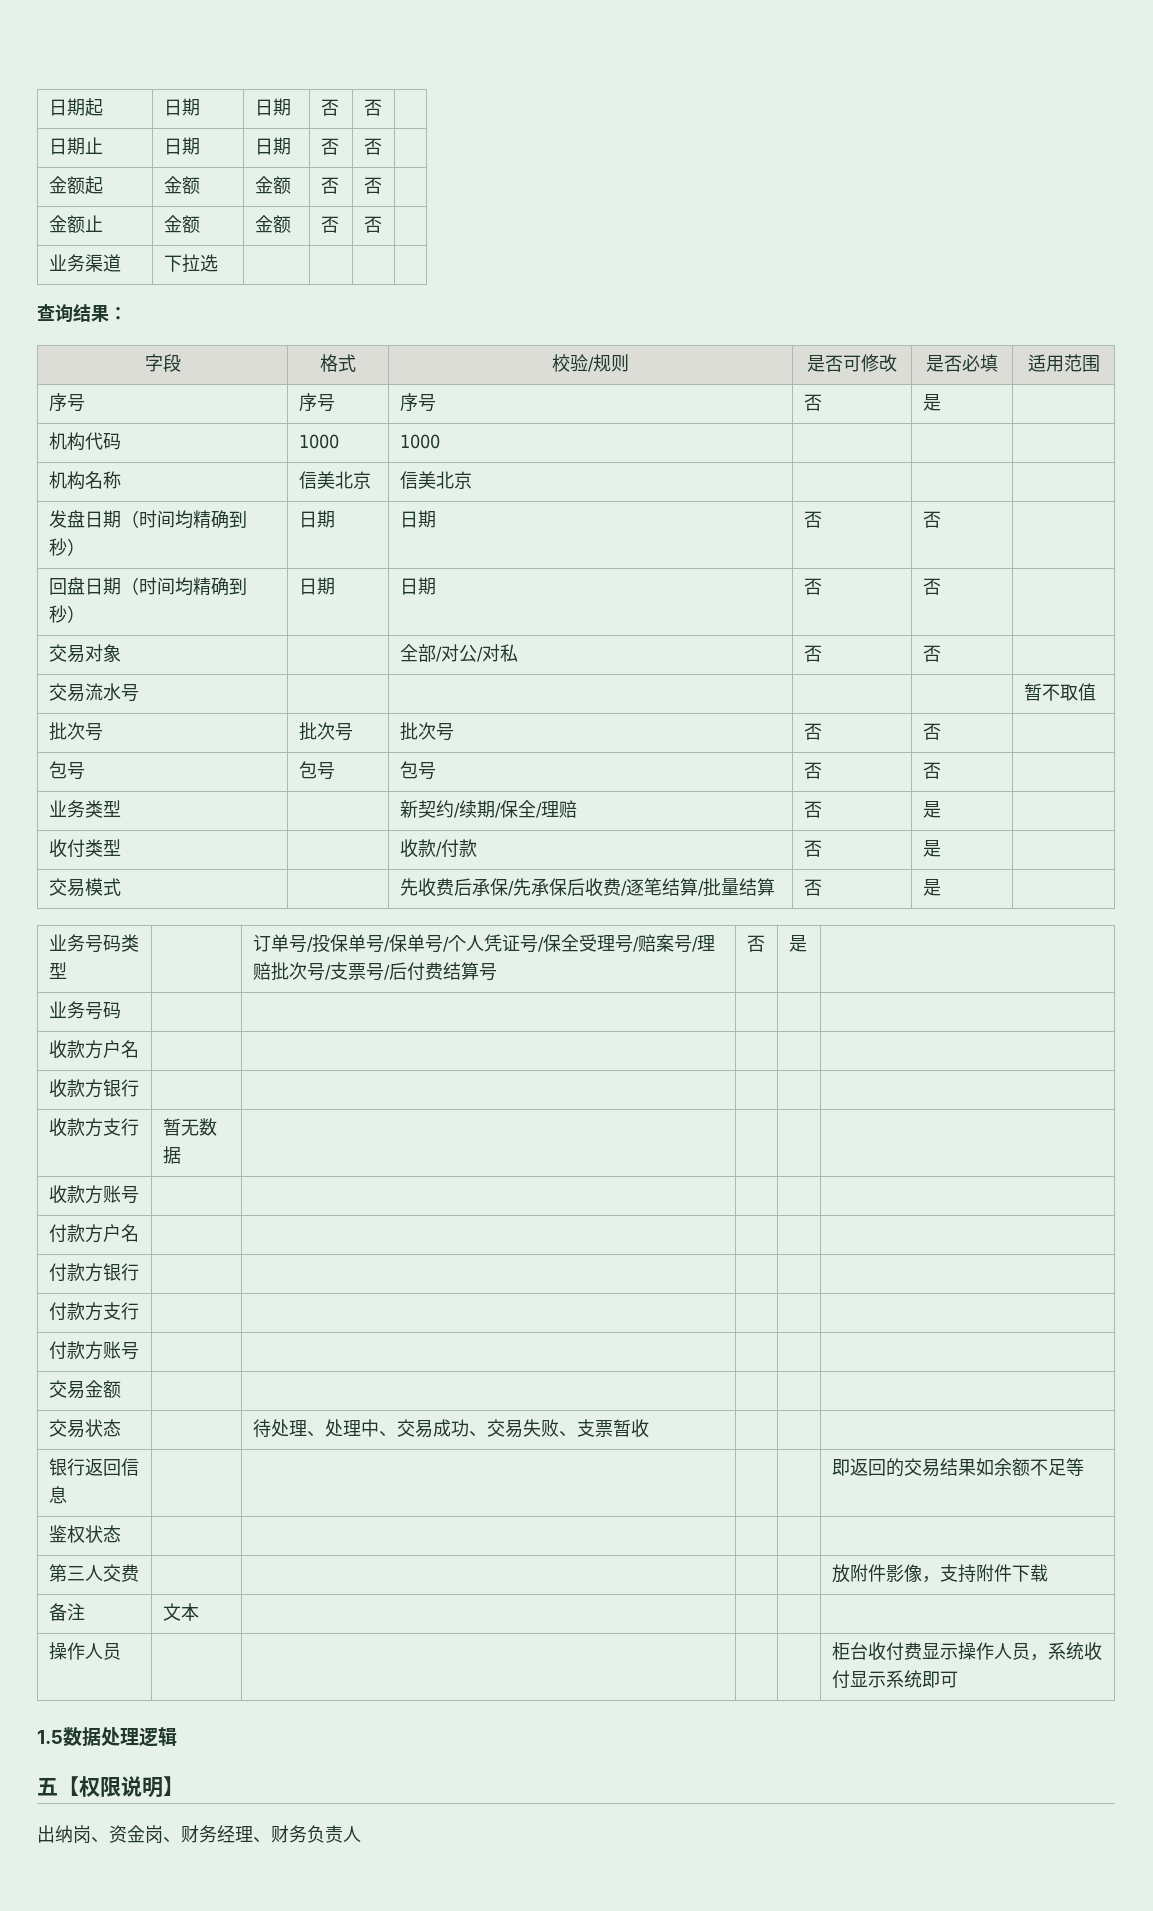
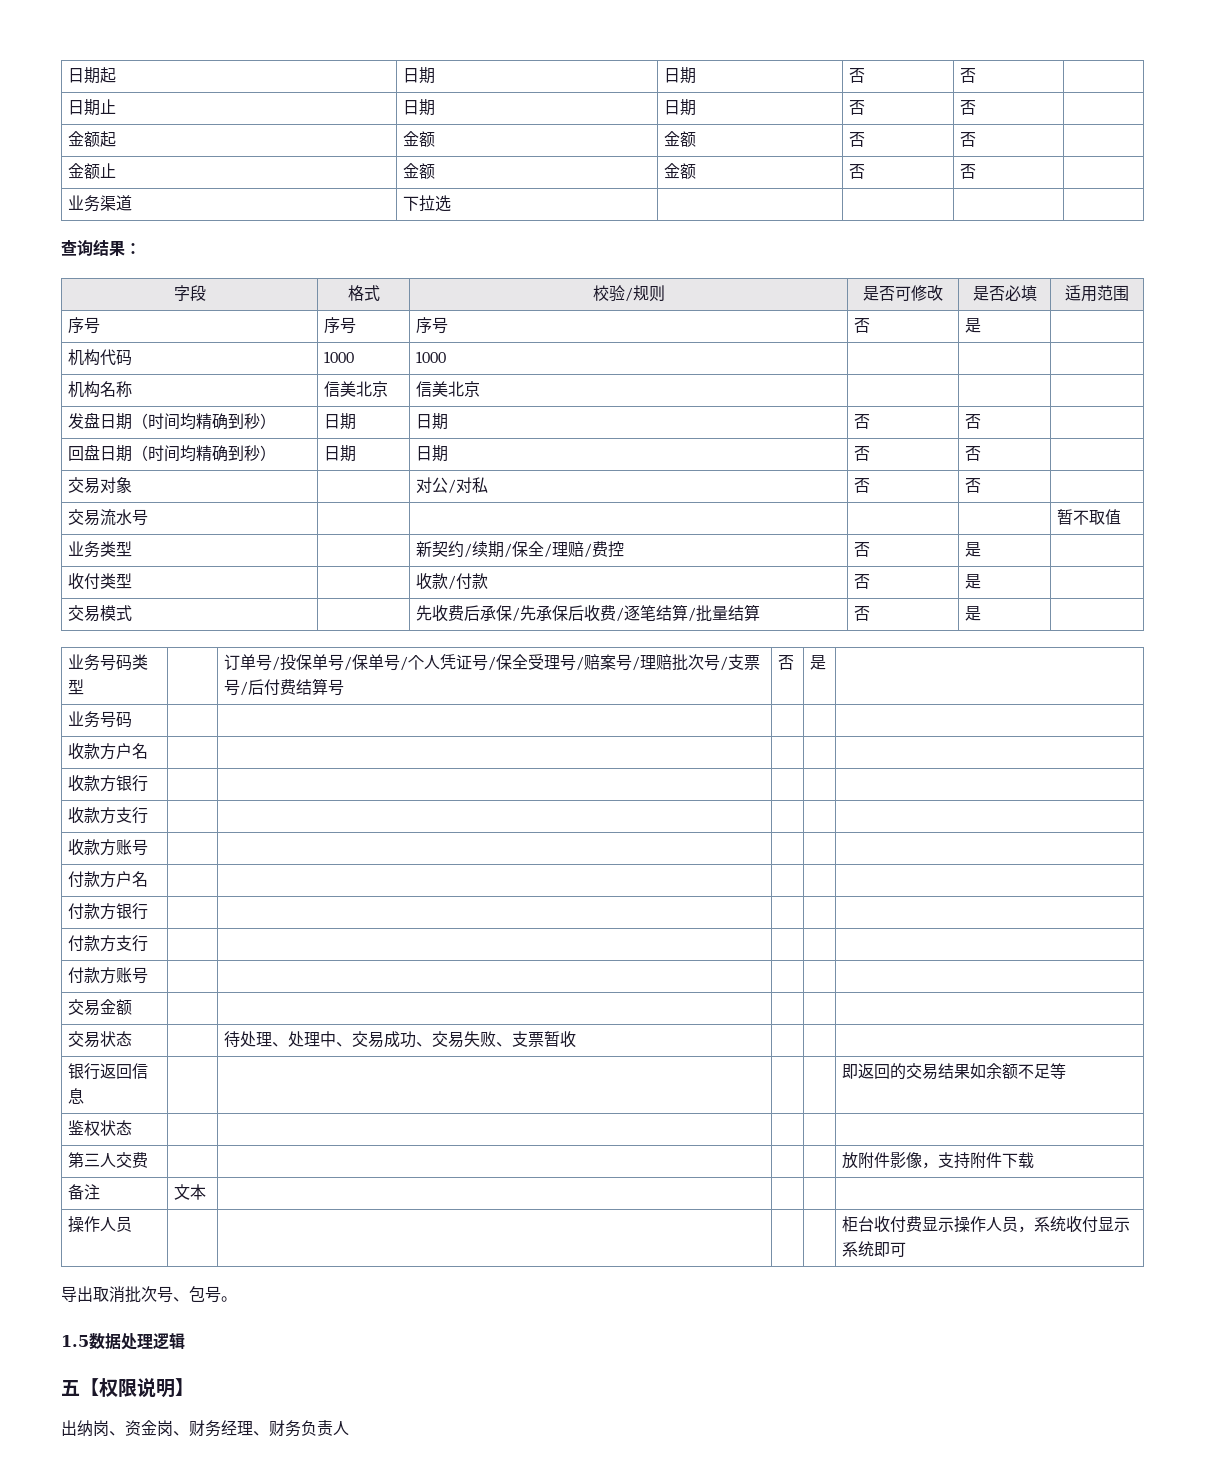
- 交易对象 | | 全部/对公/对私 | 否 | 否 |
+ 交易对象 | | 对公/对私 | 否 | 否 |
- 批次号 | 批次号 | 批次号 | 否 | 否 |
- 包号 | 包号 | 包号 | 否 | 否 |
- 业务类型 | | 新契约/续期/保全/理赔 | 否 | 是 |
+ 业务类型 | | 新契约/续期/保全/理赔/费控 | 否 | 是 |
- 收款方支行 | 暂无数据 | | | |
+ 收款方支行 | | | | |
+ 导出取消批次号、包号。

